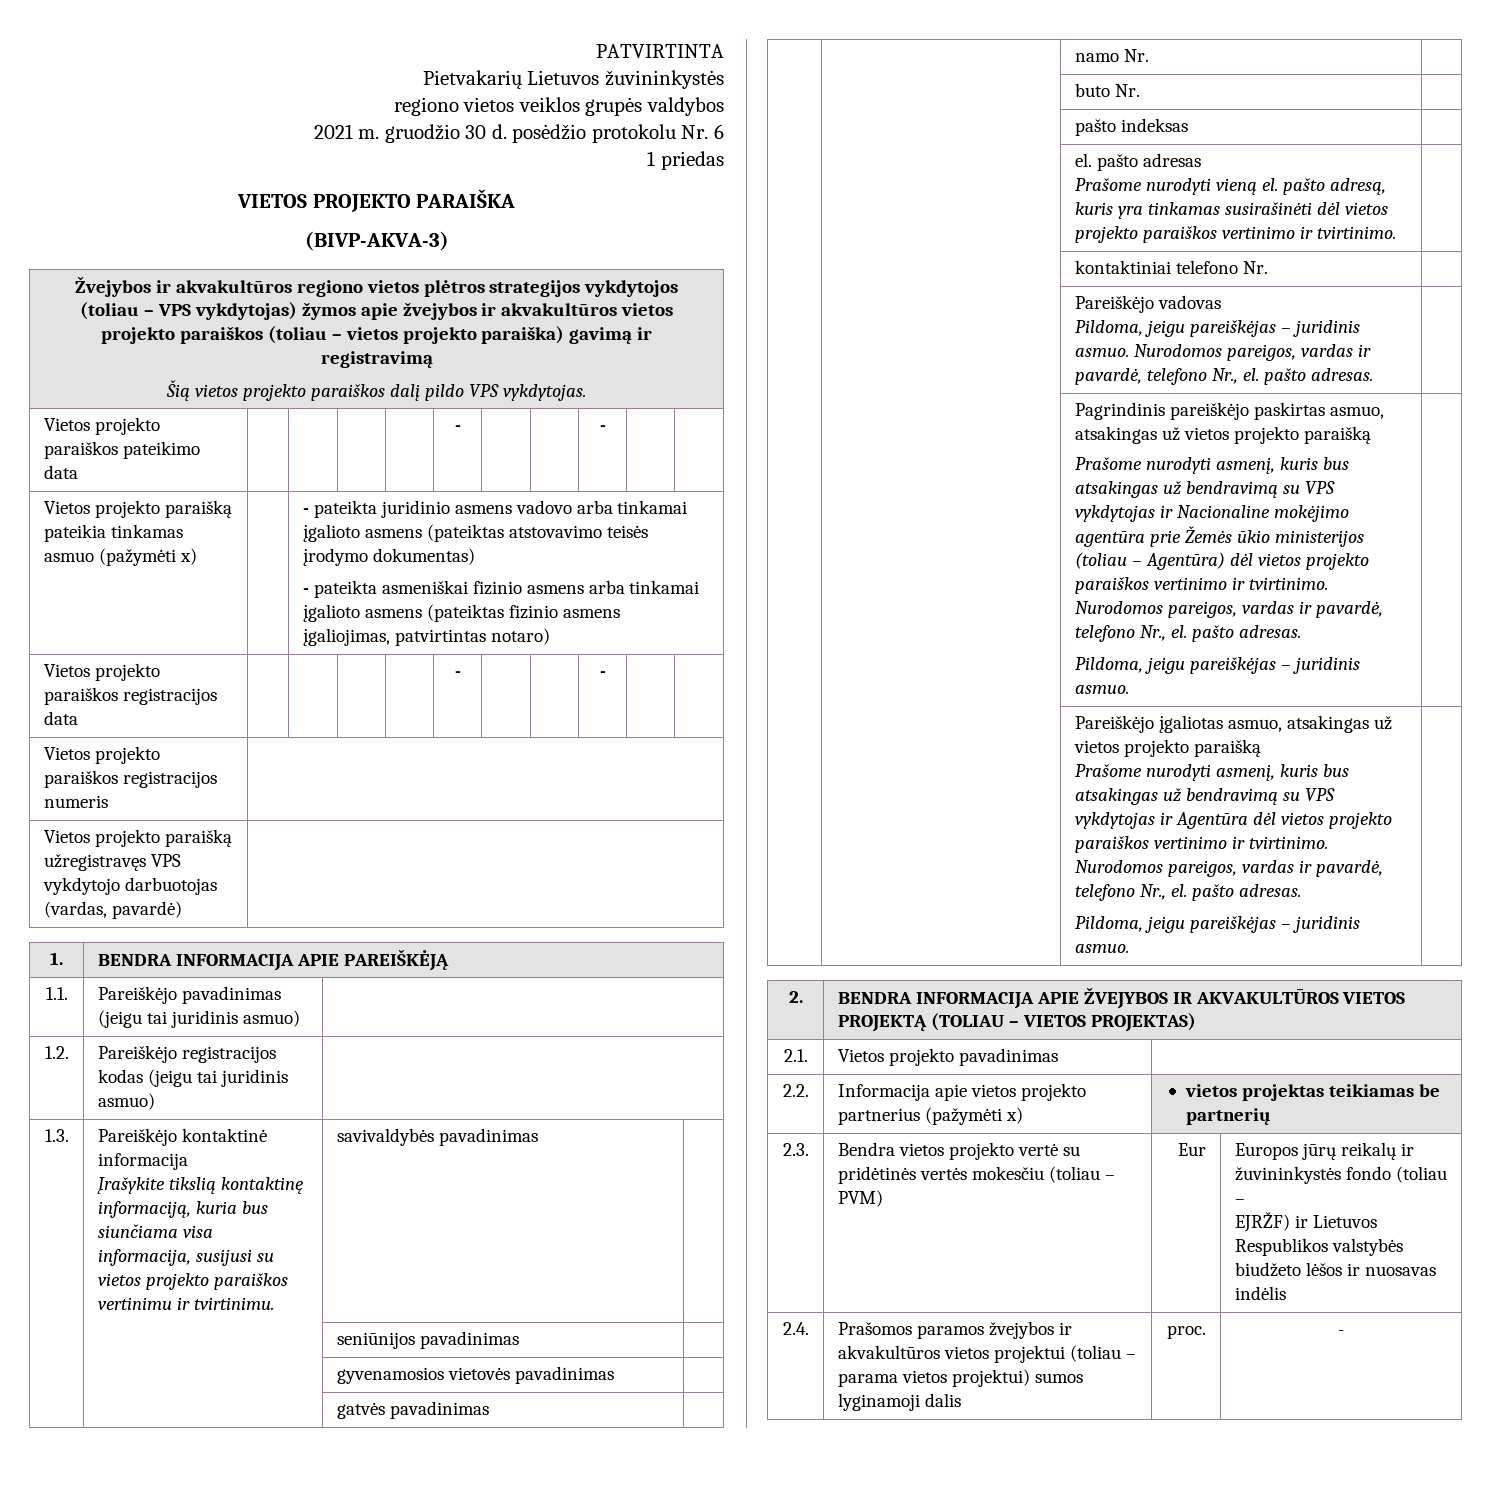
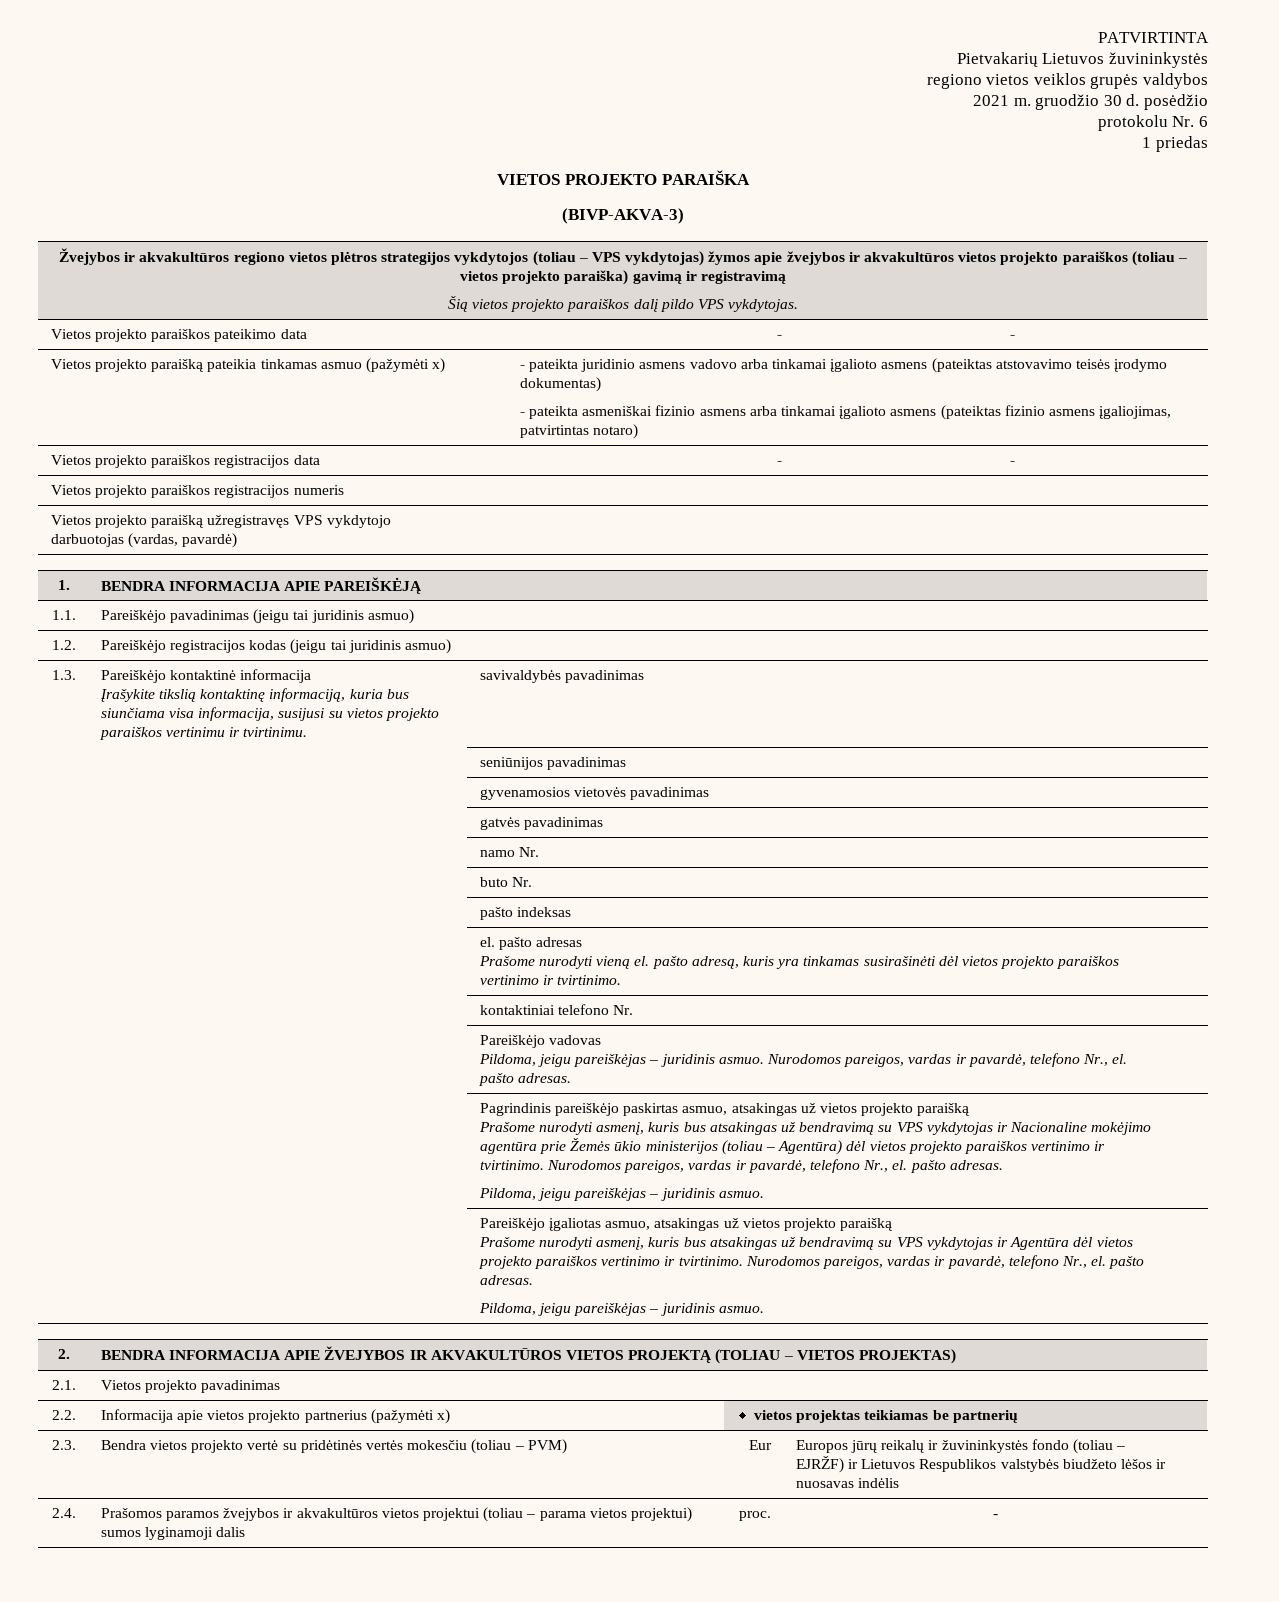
- 2021 m. gruodžio 30 d. posėdžio protokolu Nr. 6
+ 2021 m. gruodžio 30 d. posėdžio
+ protokolu Nr. 6

